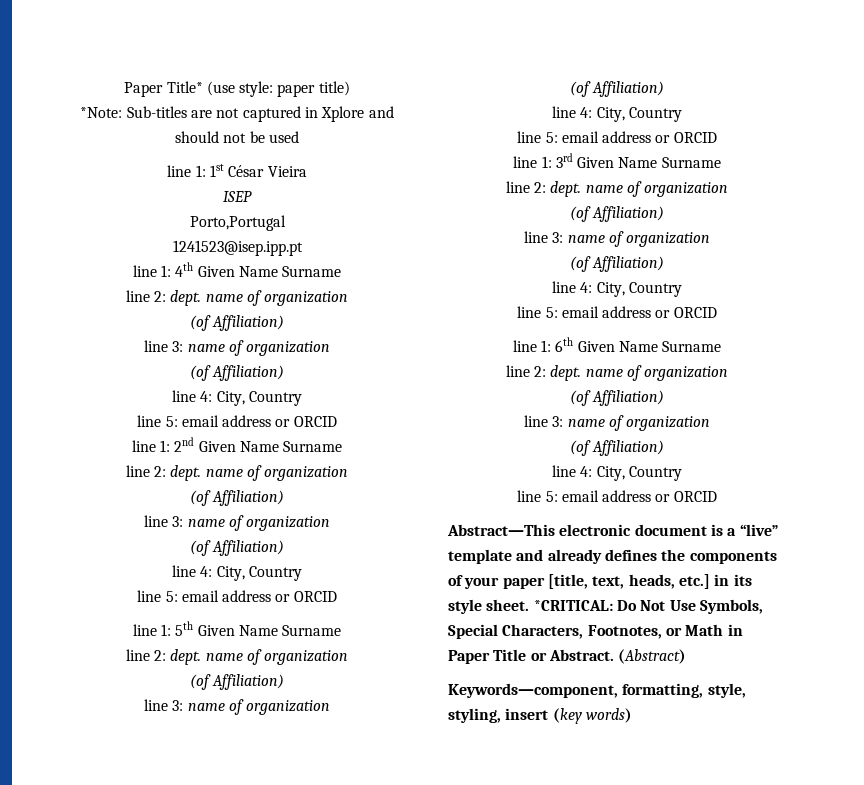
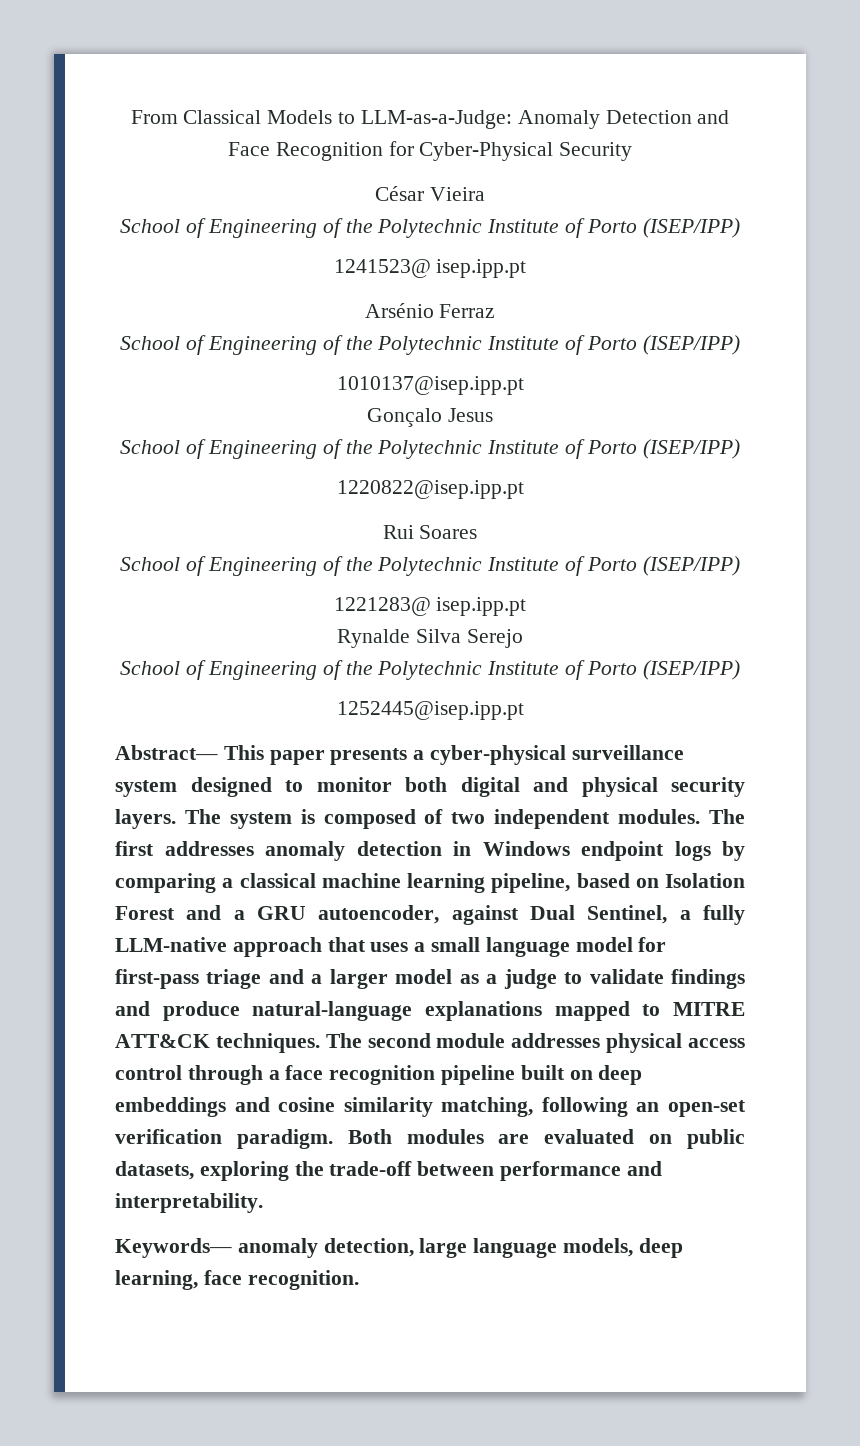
- Paper Title* (use style: paper title)
- *Note: Sub-titles are not captured in Xplore and should not be used
- line 1: 1st César Vieira
- ISEP
- Porto,Portugal
- 1241523@isep.ipp.pt
- line 1: 4th Given Name Surname
- line 2: dept. name of organization
- (of Affiliation)
- line 3: name of organization
- (of Affiliation)
- line 4: City, Country
- line 5: email address or ORCID
- line 1: 2nd Given Name Surname
- line 2: dept. name of organization
- (of Affiliation)
- line 3: name of organization
- (of Affiliation)
- line 4: City, Country
- line 5: email address or ORCID
- line 1: 5th Given Name Surname
- line 2: dept. name of organization
- (of Affiliation)
- line 3: name of organization
- (of Affiliation)
- line 4: City, Country
- line 5: email address or ORCID
- line 1: 3rd Given Name Surname
- line 2: dept. name of organization
- (of Affiliation)
- line 3: name of organization
- (of Affiliation)
- line 4: City, Country
- line 5: email address or ORCID
- line 1: 6th Given Name Surname
- line 2: dept. name of organization
- (of Affiliation)
- line 3: name of organization
- (of Affiliation)
- line 4: City, Country
- line 5: email address or ORCID
- Abstract—This electronic document is a “live” template and already defines the components of your paper [title, text, heads, etc.] in its style sheet. *CRITICAL: Do Not Use Symbols, Special Characters, Footnotes, or Math in Paper Title or Abstract. (Abstract)
- Keywords—component, formatting, style, styling, insert (key words)
+ From Classical Models to LLM-as-a-Judge: Anomaly Detection and Face Recognition for Cyber-Physical Security
+ César Vieira
+ School of Engineering of the Polytechnic Institute of Porto (ISEP/IPP)
+ 1241523@ isep.ipp.pt
+ Arsénio Ferraz
+ School of Engineering of the Polytechnic Institute of Porto (ISEP/IPP)
+ 1010137@isep.ipp.pt
+ Gonçalo Jesus
+ School of Engineering of the Polytechnic Institute of Porto (ISEP/IPP)
+ 1220822@isep.ipp.pt
+ Rui Soares
+ School of Engineering of the Polytechnic Institute of Porto (ISEP/IPP)
+ 1221283@ isep.ipp.pt
+ Rynalde Silva Serejo
+ School of Engineering of the Polytechnic Institute of Porto (ISEP/IPP)
+ 1252445@isep.ipp.pt
+ Abstract— This paper presents a cyber-physical surveillance system designed to monitor both digital and physical security layers. The system is composed of two independent modules. The first addresses anomaly detection in Windows endpoint logs by comparing a classical machine learning pipeline, based on Isolation Forest and a GRU autoencoder, against Dual Sentinel, a fully LLM-native approach that uses a small language model for first-pass triage and a larger model as a judge to validate findings and produce natural-language explanations mapped to MITRE ATT&CK techniques. The second module addresses physical access control through a face recognition pipeline built on deep embeddings and cosine similarity matching, following an open-set verification paradigm. Both modules are evaluated on public datasets, exploring the trade-off between performance and interpretability.
+ Keywords— anomaly detection, large language models, deep learning, face recognition.

